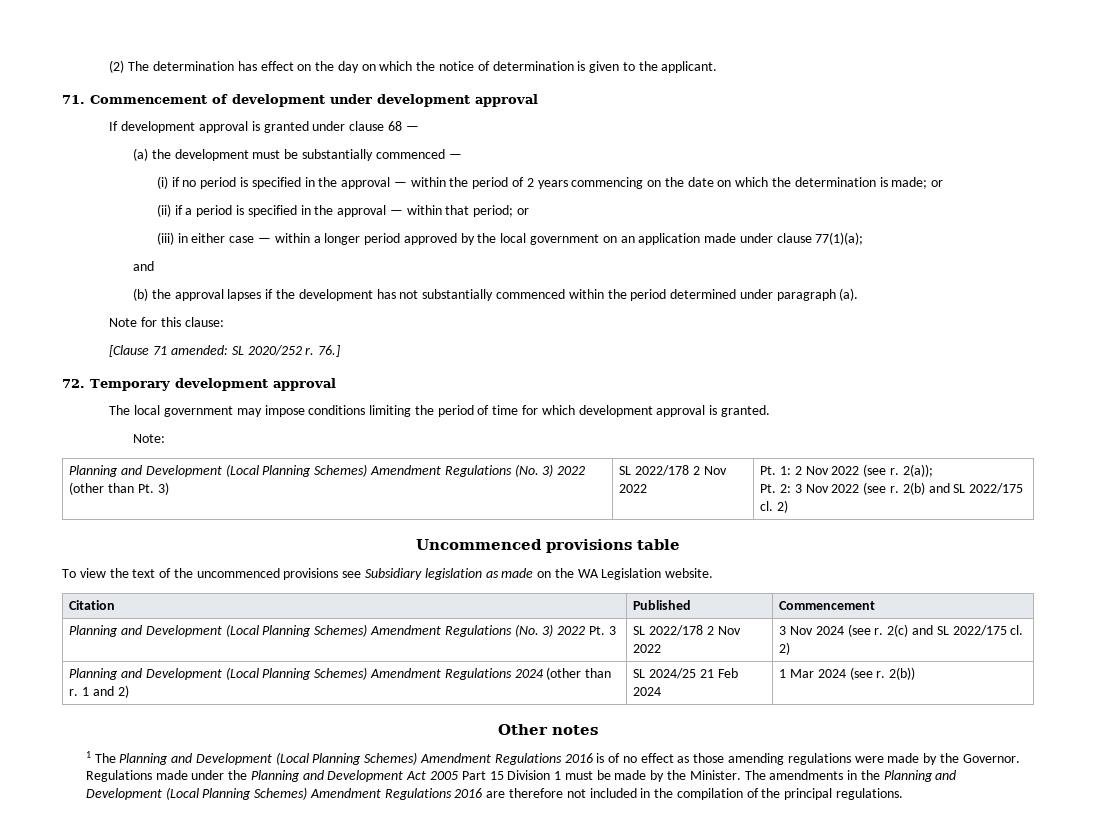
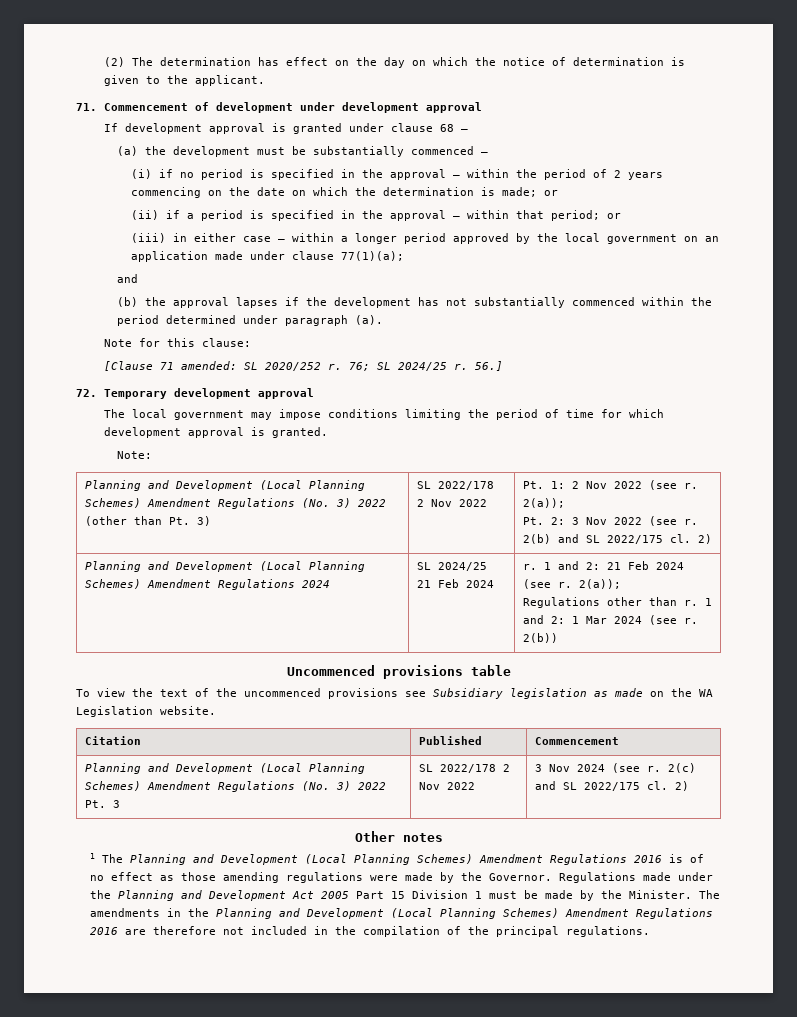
- 76.]
+ 76; SL 2024/25 r. 56.]
+ Planning and Development (Local Planning Schemes) Amendment Regulations 2024 | SL 2024/25 21 Feb 2024 | r. 1 and 2: 21 Feb 2024 (see r. 2(a));
+ Regulations other than r. 1 and 2: 1 Mar 2024 (see r. 2(b))
- Planning and Development (Local Planning Schemes) Amendment Regulations 2024 (other than r. 1 and 2) | SL 2024/25 21 Feb 2024 | 1 Mar 2024 (see r. 2(b))

